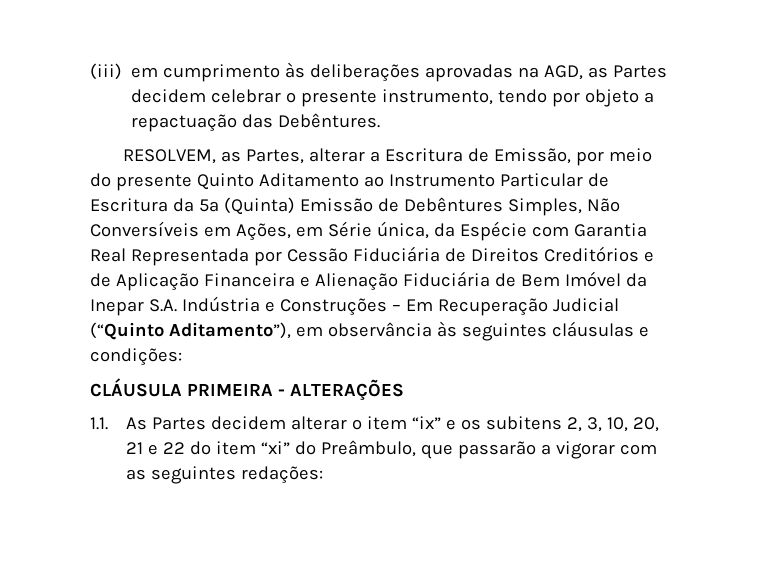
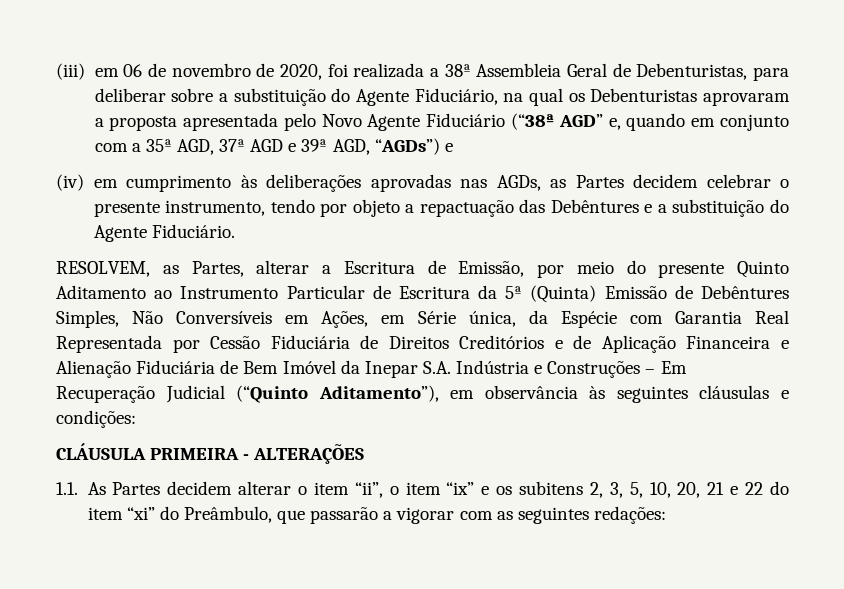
- (iii) em cumprimento às deliberações aprovadas na AGD, as Partes decidem celebrar o presente instrumento, tendo por objeto a repactuação das Debêntures.
+ (iii) em 06 de novembro de 2020, foi realizada a 38ª Assembleia Geral de Debenturistas, para deliberar sobre a substituição do Agente Fiduciário, na qual os Debenturistas aprovaram a proposta apresentada pelo Novo Agente Fiduciário (“38ª AGD” e, quando em conjunto com a 35ª AGD, 37ª AGD e 39ª AGD, “AGDs”) e
+ (iv) em cumprimento às deliberações aprovadas nas AGDs, as Partes decidem celebrar o presente instrumento, tendo por objeto a repactuação das Debêntures e a substituição do Agente Fiduciário.
- 1.1. As Partes decidem alterar o item “ix” e os subitens 2, 3, 10, 20, 21 e 22 do item “xi” do Preâmbulo, que passarão a vigorar com as seguintes redações:
+ 1.1. As Partes decidem alterar o item “ii”, o item “ix” e os subitens 2, 3, 5, 10, 20, 21 e 22 do item “xi” do Preâmbulo, que passarão a vigorar com as seguintes redações:

